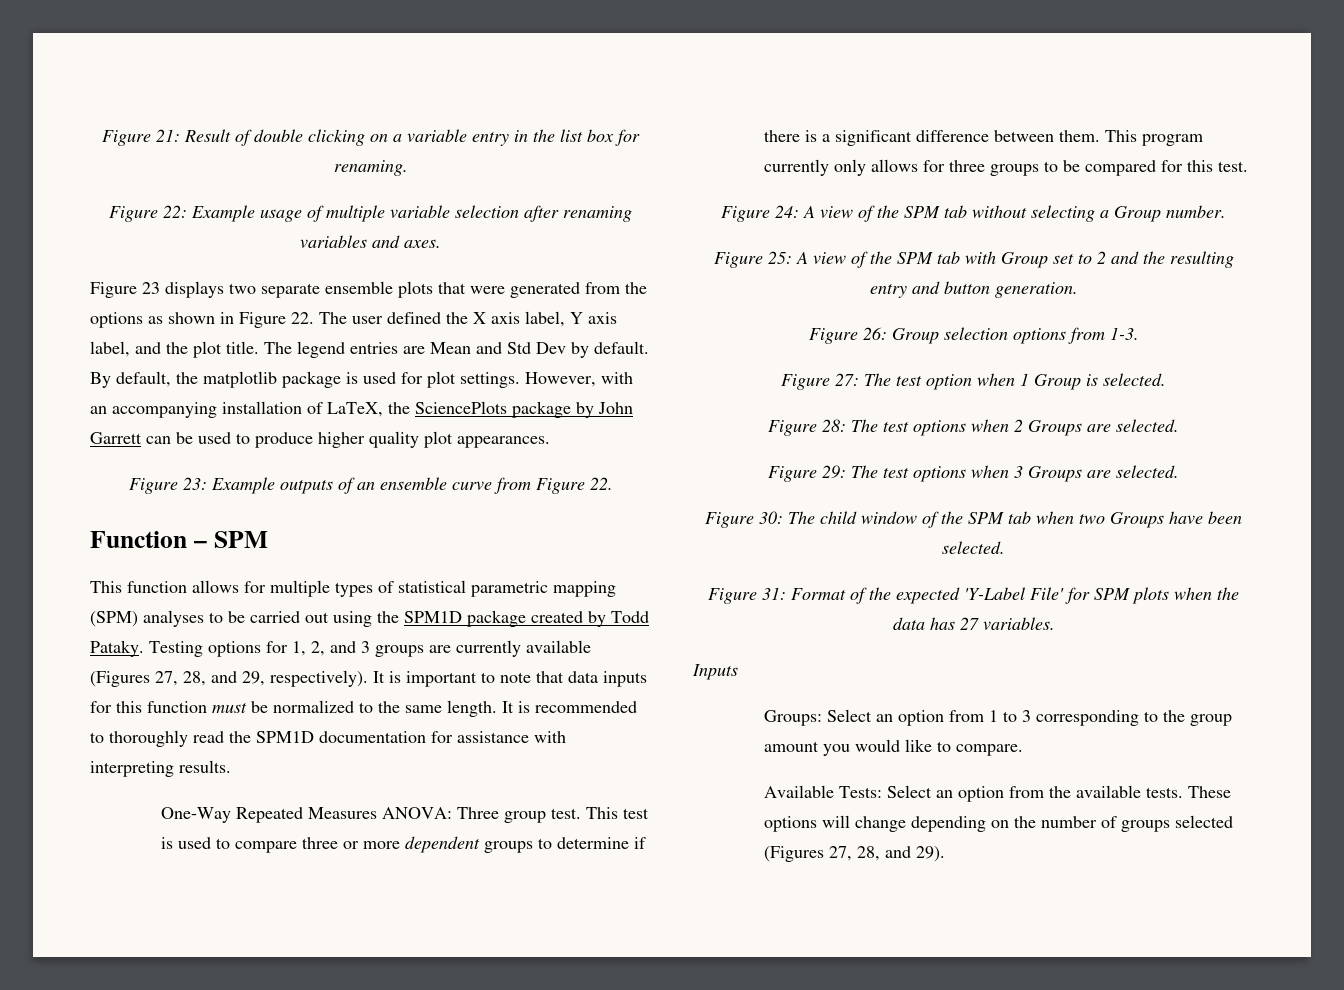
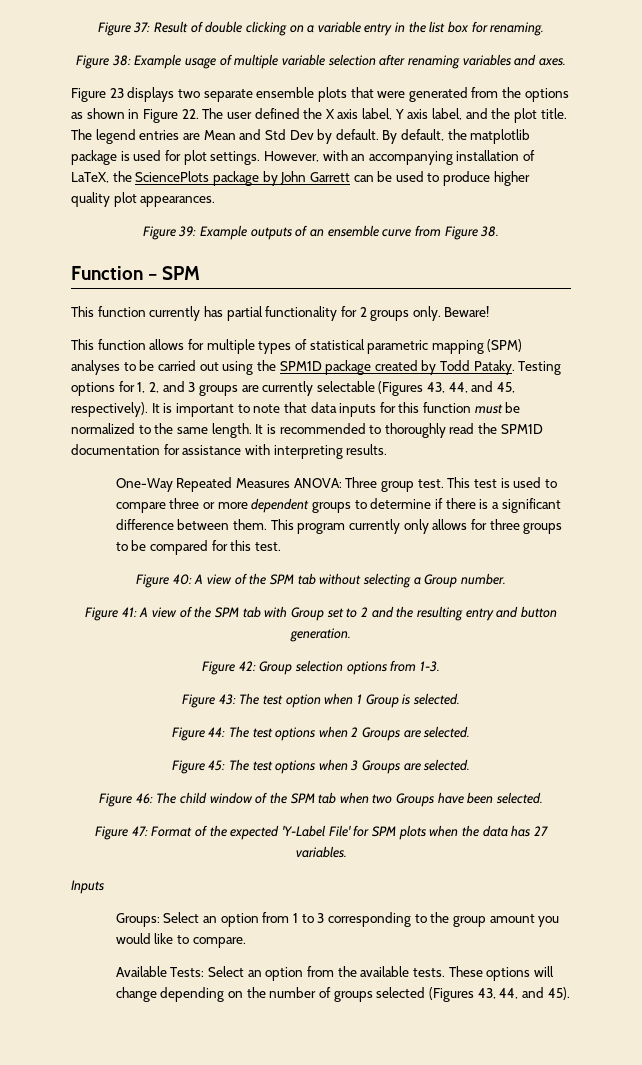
- Figure 21: Result of double clicking on a variable entry in the list box for renaming.
+ Figure 37: Result of double clicking on a variable entry in the list box for renaming.
- Figure 22: Example usage of multiple variable selection after renaming variables and axes.
+ Figure 38: Example usage of multiple variable selection after renaming variables and axes.
- Figure 23: Example outputs of an ensemble curve from Figure 22.
+ Figure 39: Example outputs of an ensemble curve from Figure 38.
+ This function currently has partial functionality for 2 groups only. Beware!
- Testing options for 1, 2, and 3 groups are currently available (Figures 27, 28, and 29, respectively).
+ Testing options for 1, 2, and 3 groups are currently selectable (Figures 43, 44, and 45, respectively).
- Figure 24: A view of the SPM tab without selecting a Group number.
+ Figure 40: A view of the SPM tab without selecting a Group number.
- Figure 25: A view of the SPM tab with Group set to 2 and the resulting entry and button generation.
+ Figure 41: A view of the SPM tab with Group set to 2 and the resulting entry and button generation.
- Figure 26: Group selection options from 1-3.
+ Figure 42: Group selection options from 1-3.
- Figure 27: The test option when 1 Group is selected.
+ Figure 43: The test option when 1 Group is selected.
- Figure 28: The test options when 2 Groups are selected.
+ Figure 44: The test options when 2 Groups are selected.
- Figure 29: The test options when 3 Groups are selected.
+ Figure 45: The test options when 3 Groups are selected.
- Figure 30: The child window of the SPM tab when two Groups have been selected.
+ Figure 46: The child window of the SPM tab when two Groups have been selected.
- Figure 31: Format of the expected 'Y-Label File' for SPM plots when the data has 27 variables.
+ Figure 47: Format of the expected 'Y-Label File' for SPM plots when the data has 27 variables.
- These options will change depending on the number of groups selected (Figures 27, 28, and 29).
+ These options will change depending on the number of groups selected (Figures 43, 44, and 45).

